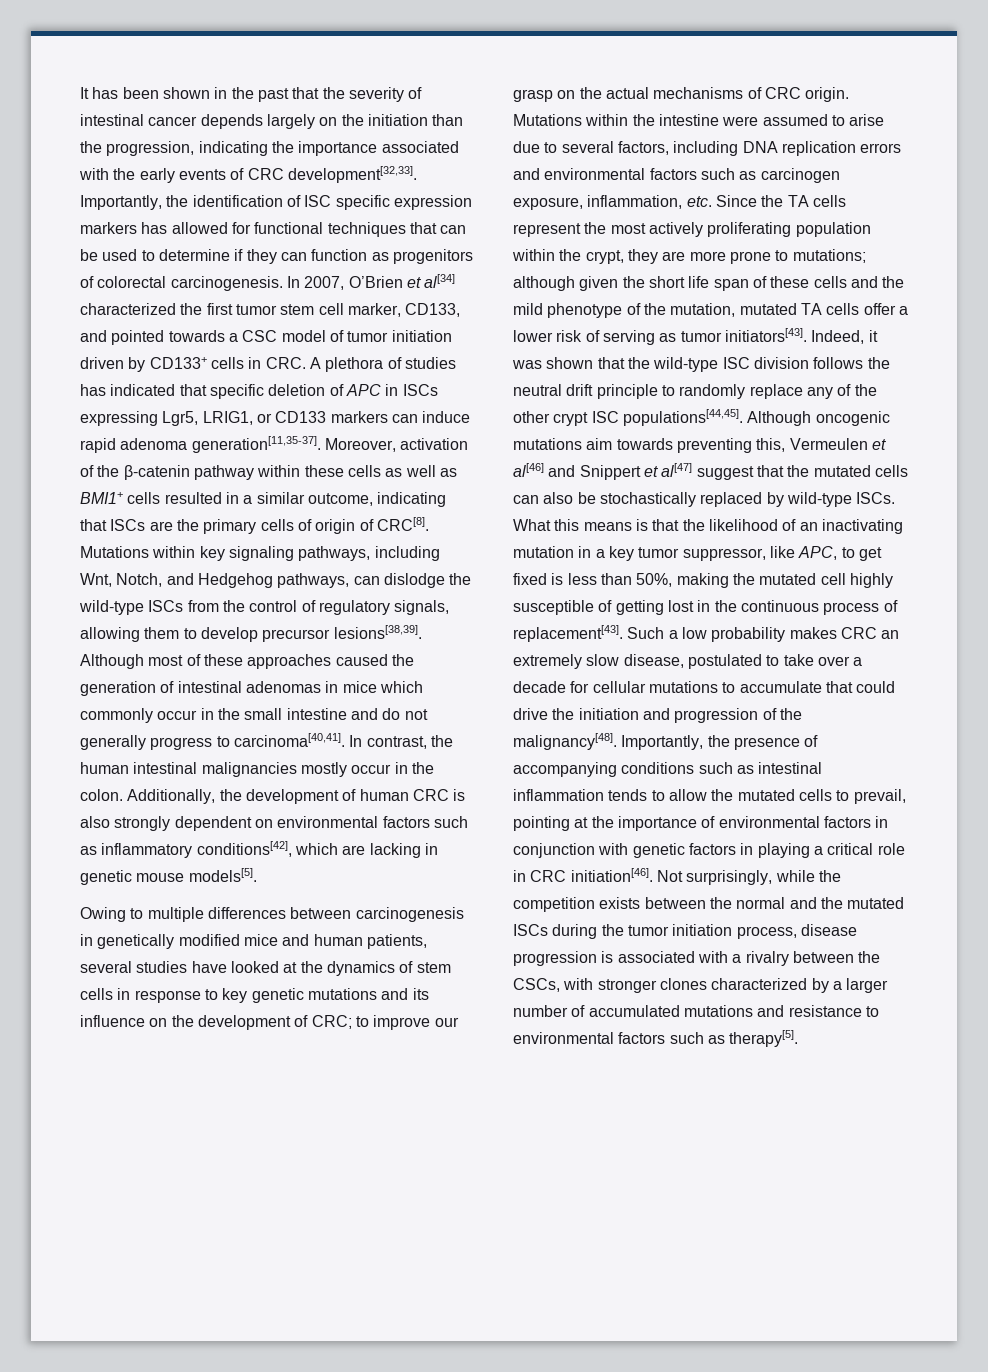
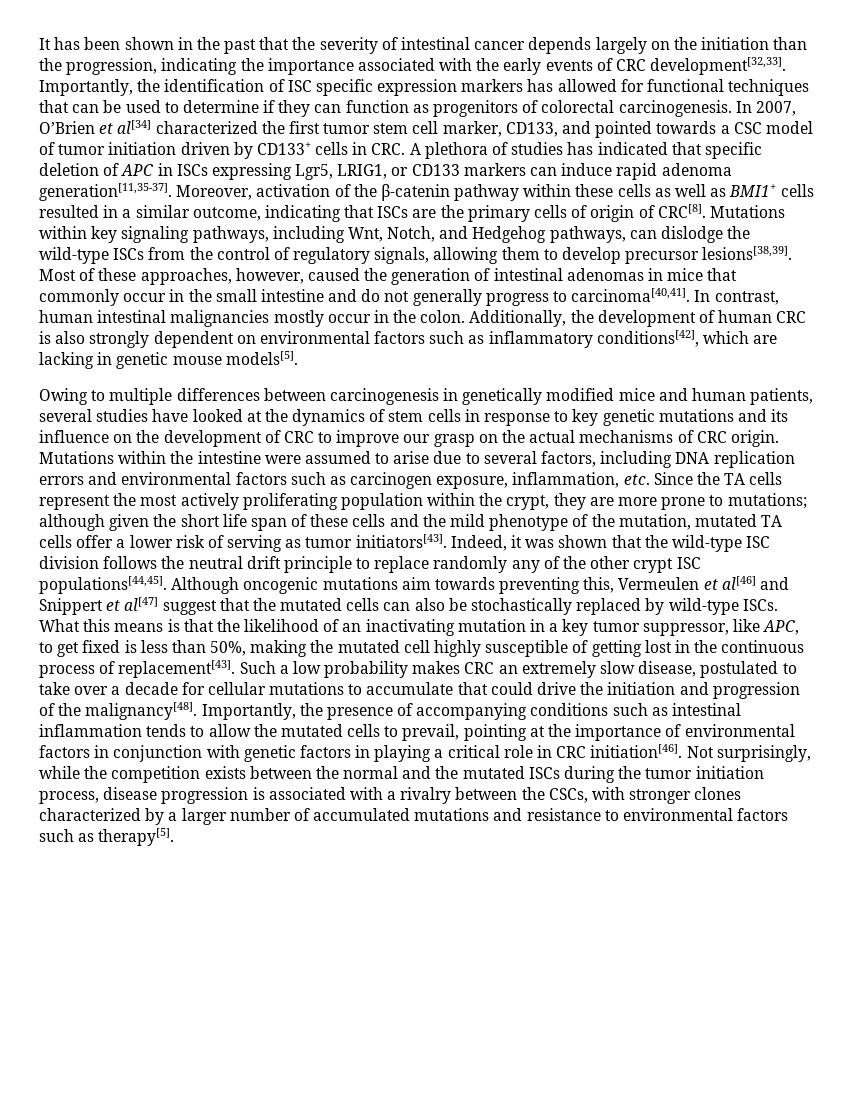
- Although most of these approaches caused the generation of intestinal adenomas in mice which commonly occur in the small intestine and do not generally progress to carcinoma[40,41].
+ Most of these approaches, however, caused the generation of intestinal adenomas in mice that commonly occur in the small intestine and do not generally progress to carcinoma[40,41].
- In contrast, the human intestinal malignancies mostly occur in the colon.
+ In contrast, human intestinal malignancies mostly occur in the colon.
- Owing to multiple differences between carcinogenesis in genetically modified mice and human patients, several studies have looked at the dynamics of stem cells in response to key genetic mutations and its influence on the development of CRC; to improve our grasp on the actual mechanisms of CRC origin.
+ Owing to multiple differences between carcinogenesis in genetically modified mice and human patients, several studies have looked at the dynamics of stem cells in response to key genetic mutations and its influence on the development of CRC to improve our grasp on the actual mechanisms of CRC origin.
- Indeed, it was shown that the wild-type ISC division follows the neutral drift principle to randomly replace any of the other crypt ISC populations[44,45].
+ Indeed, it was shown that the wild-type ISC division follows the neutral drift principle to replace randomly any of the other crypt ISC populations[44,45].

